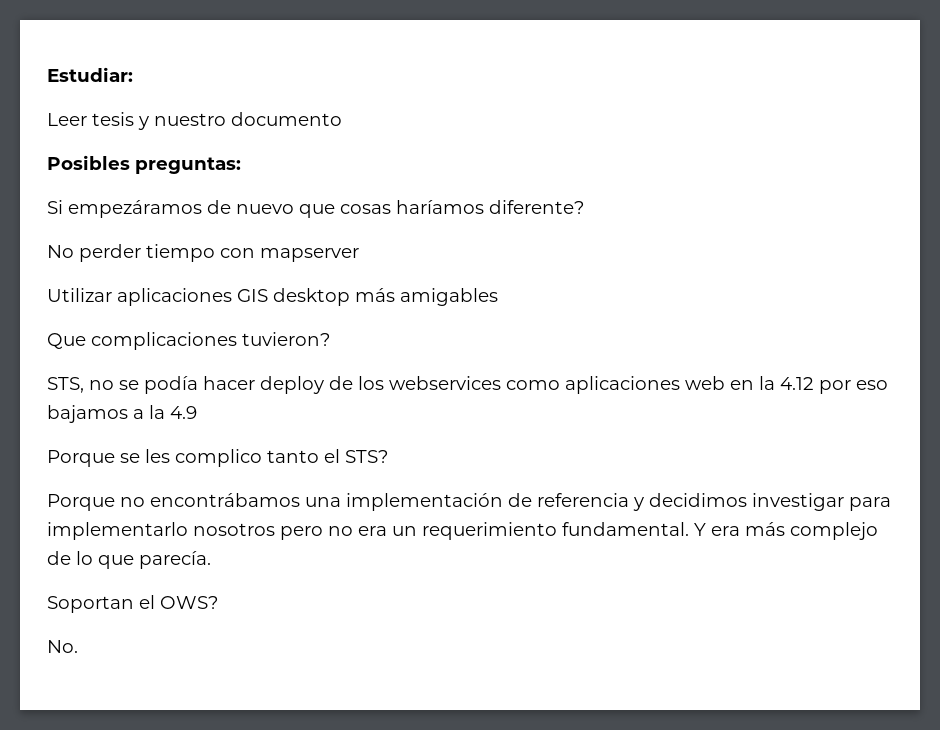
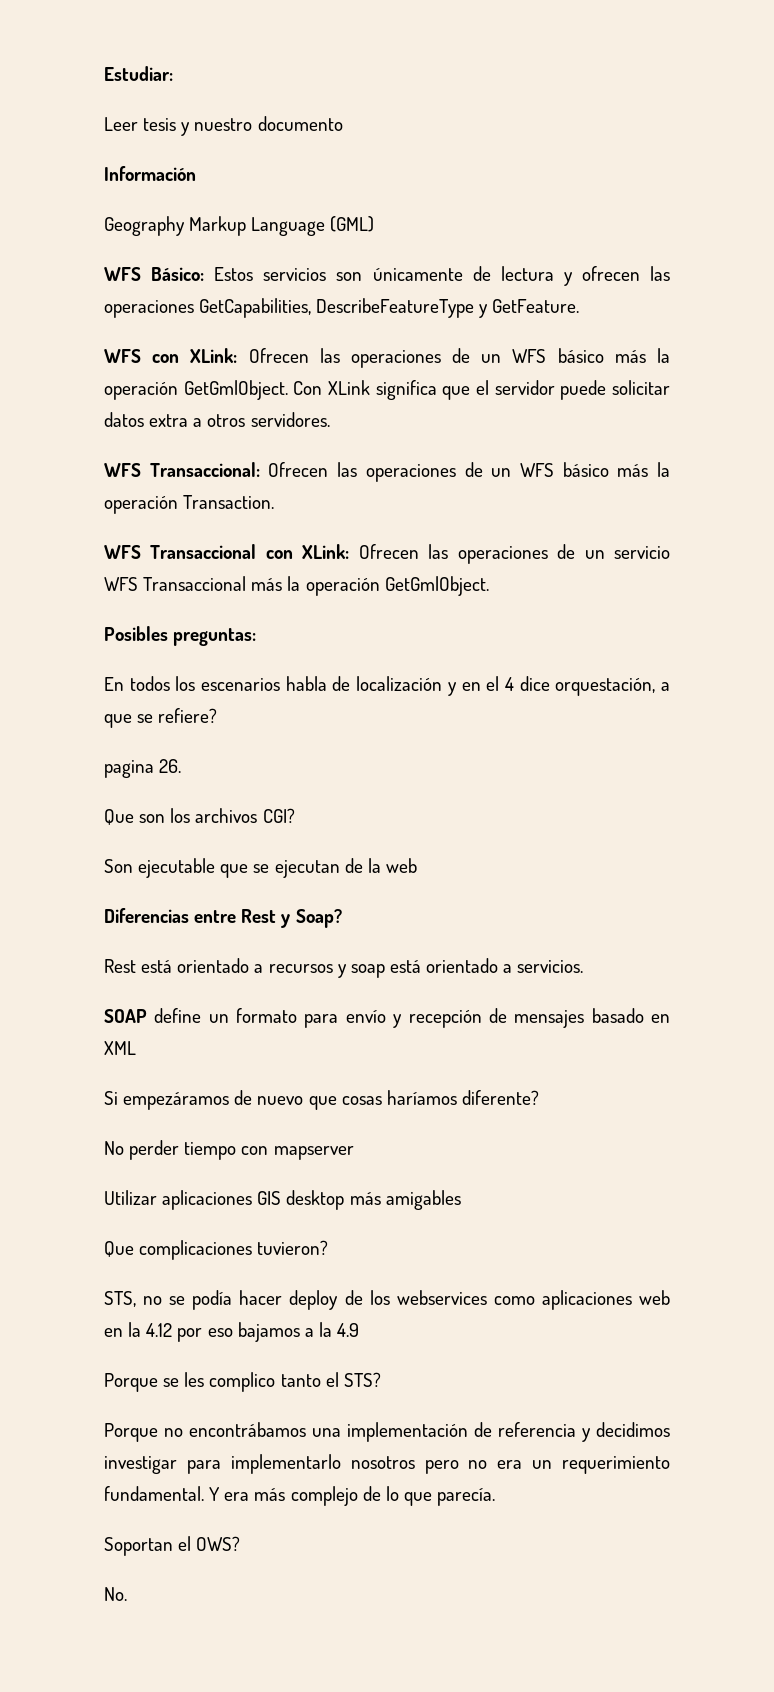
+ Información
+ Geography Markup Language (GML)
+ WFS Básico: Estos servicios son únicamente de lectura y ofrecen las operaciones GetCapabilities, DescribeFeatureType y GetFeature.
+ WFS con XLink: Ofrecen las operaciones de un WFS básico más la operación GetGmlObject. Con XLink significa que el servidor puede solicitar datos extra a otros servidores.
+ WFS Transaccional: Ofrecen las operaciones de un WFS básico más la operación Transaction.
+ WFS Transaccional con XLink: Ofrecen las operaciones de un servicio WFS Transaccional más la operación GetGmlObject.
  Posibles preguntas:
+ En todos los escenarios habla de localización y en el 4 dice orquestación, a que se refiere?
+ pagina 26.
+ Que son los archivos CGI?
+ Son ejecutable que se ejecutan de la web
+ Diferencias entre Rest y Soap?
+ Rest está orientado a recursos y soap está orientado a servicios.
+ SOAP define un formato para envío y recepción de mensajes basado en XML

